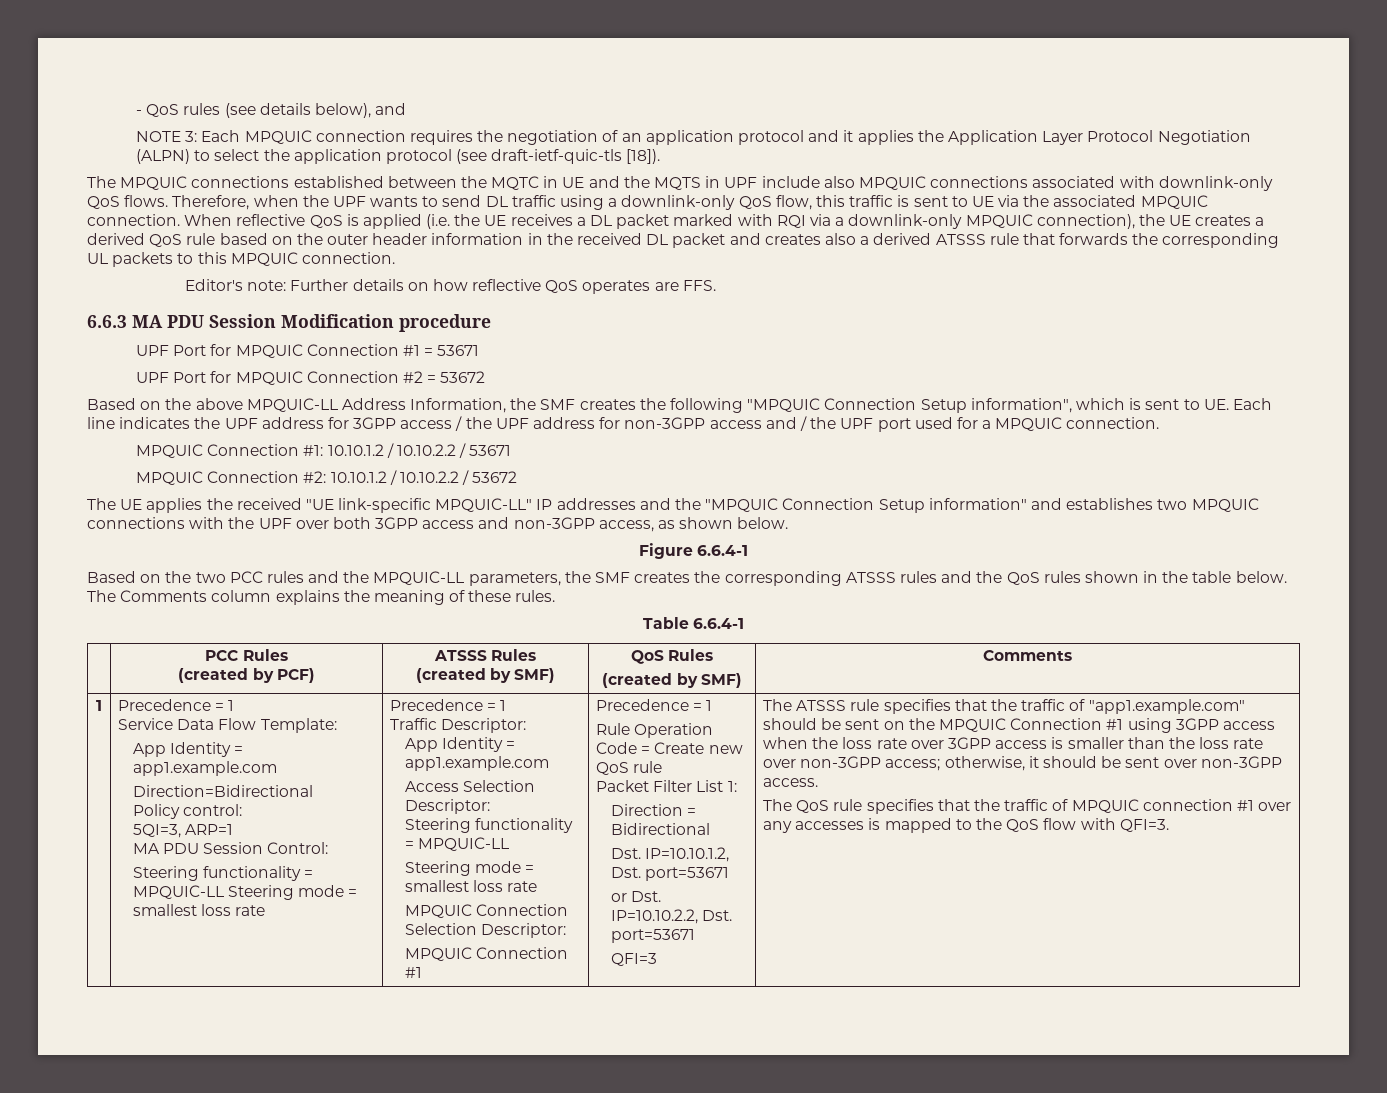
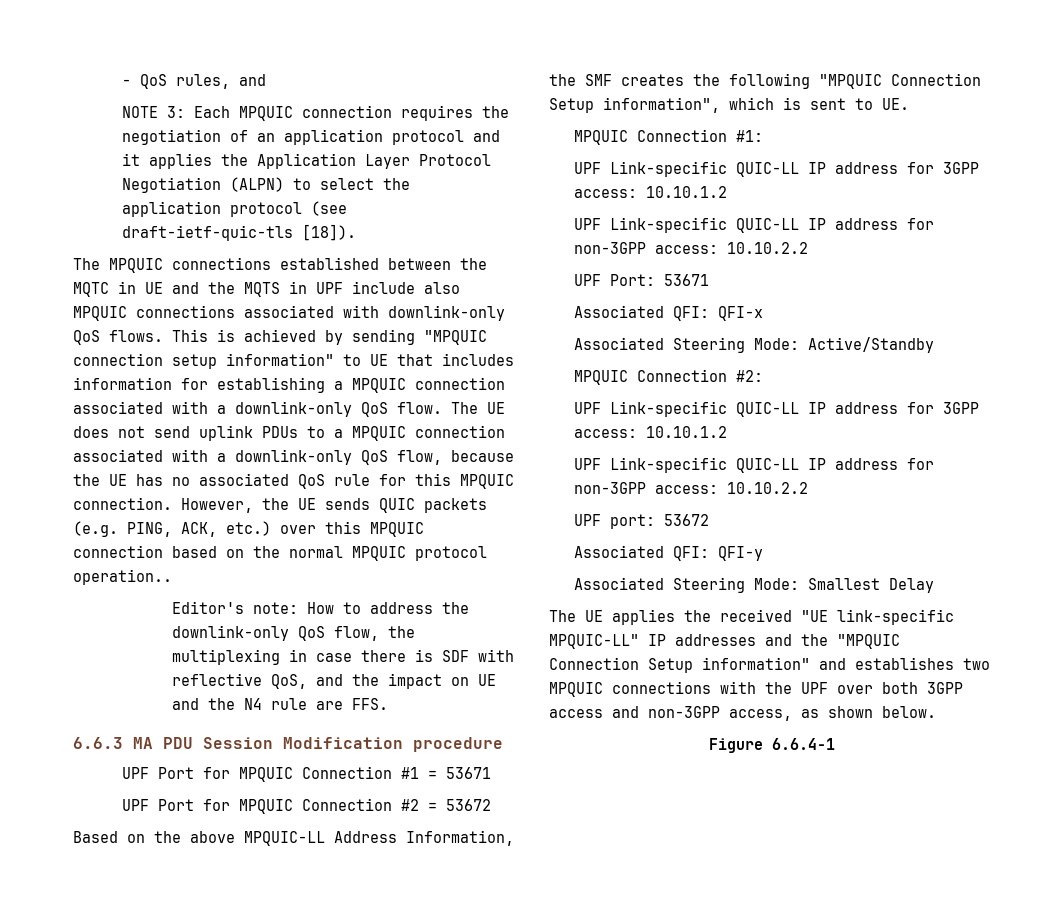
- - QoS rules (see details below), and
+ - QoS rules, and
- Therefore, when the UPF wants to send DL traffic using a downlink-only QoS flow, this traffic is sent to UE via the associated MPQUIC connection. When reflective QoS is applied (i.e. the UE receives a DL packet marked with RQI via a downlink-only MPQUIC connection), the UE creates a derived QoS rule based on the outer header information in the received DL packet and creates also a derived ATSSS rule that forwards the corresponding UL packets to this MPQUIC connection.
- Editor's note: Further details on how reflective QoS operates are FFS.
+ This is achieved by sending "MPQUIC connection setup information" to UE that includes information for establishing a MPQUIC connection associated with a downlink-only QoS flow. The UE does not send uplink PDUs to a MPQUIC connection associated with a downlink-only QoS flow, because the UE has no associated QoS rule for this MPQUIC connection. However, the UE sends QUIC packets (e.g. PING, ACK, etc.) over this MPQUIC connection based on the normal MPQUIC protocol operation..
+ Editor's note: How to address the downlink-only QoS flow, the multiplexing in case there is SDF with reflective QoS, and the impact on UE and the N4 rule are FFS.
- Based on the above MPQUIC-LL Address Information, the SMF creates the following "MPQUIC Connection Setup information", which is sent to UE. Each line indicates the UPF address for 3GPP access / the UPF address for non-3GPP access and / the UPF port used for a MPQUIC connection.
- MPQUIC Connection #1: 10.10.1.2 / 10.10.2.2 / 53671
- MPQUIC Connection #2: 10.10.1.2 / 10.10.2.2 / 53672
+ Based on the above MPQUIC-LL Address Information, the SMF creates the following "MPQUIC Connection Setup information", which is sent to UE.
+ MPQUIC Connection #1:
+ UPF Link-specific QUIC-LL IP address for 3GPP access: 10.10.1.2
+ UPF Link-specific QUIC-LL IP address for non-3GPP access: 10.10.2.2
+ UPF Port: 53671
+ Associated QFI: QFI-x
+ Associated Steering Mode: Active/Standby
+ MPQUIC Connection #2:
+ UPF Link-specific QUIC-LL IP address for 3GPP access: 10.10.1.2
+ UPF Link-specific QUIC-LL IP address for non-3GPP access: 10.10.2.2
+ UPF port: 53672
+ Associated QFI: QFI-y
+ Associated Steering Mode: Smallest Delay
- Based on the two PCC rules and the MPQUIC-LL parameters, the SMF creates the corresponding ATSSS rules and the QoS rules shown in the table below. The Comments column explains the meaning of these rules.
- Table 6.6.4-1
- | PCC Rules
- (created by PCF) | ATSSS Rules
- (created by SMF) | QoS Rules
- (created by SMF) | Comments
- 1 | Precedence = 1
- Service Data Flow Template:
- App Identity = app1.example.com
- Direction=Bidirectional
- Policy control:
- 5QI=3, ARP=1
- MA PDU Session Control:
- Steering functionality = MPQUIC-LL Steering mode = smallest loss rate | Precedence = 1
- Traffic Descriptor:
- App Identity = app1.example.com
- Access Selection Descriptor:
- Steering functionality = MPQUIC-LL
- Steering mode = smallest loss rate
- MPQUIC Connection Selection Descriptor:
- MPQUIC Connection #1 | Precedence = 1
- Rule Operation Code = Create new QoS rule
- Packet Filter List 1:
- Direction = Bidirectional
- Dst. IP=10.10.1.2, Dst. port=53671
- or Dst. IP=10.10.2.2, Dst. port=53671
- QFI=3 | The ATSSS rule specifies that the traffic of "app1.example.com" should be sent on the MPQUIC Connection #1 using 3GPP access when the loss rate over 3GPP access is smaller than the loss rate over non-3GPP access; otherwise, it should be sent over non-3GPP access.
- The QoS rule specifies that the traffic of MPQUIC connection #1 over any accesses is mapped to the QoS flow with QFI=3.

